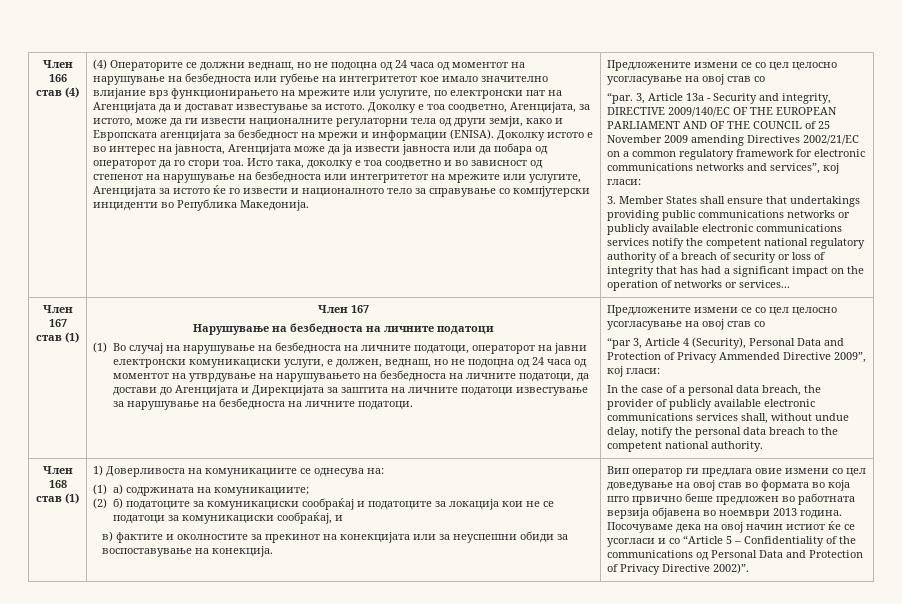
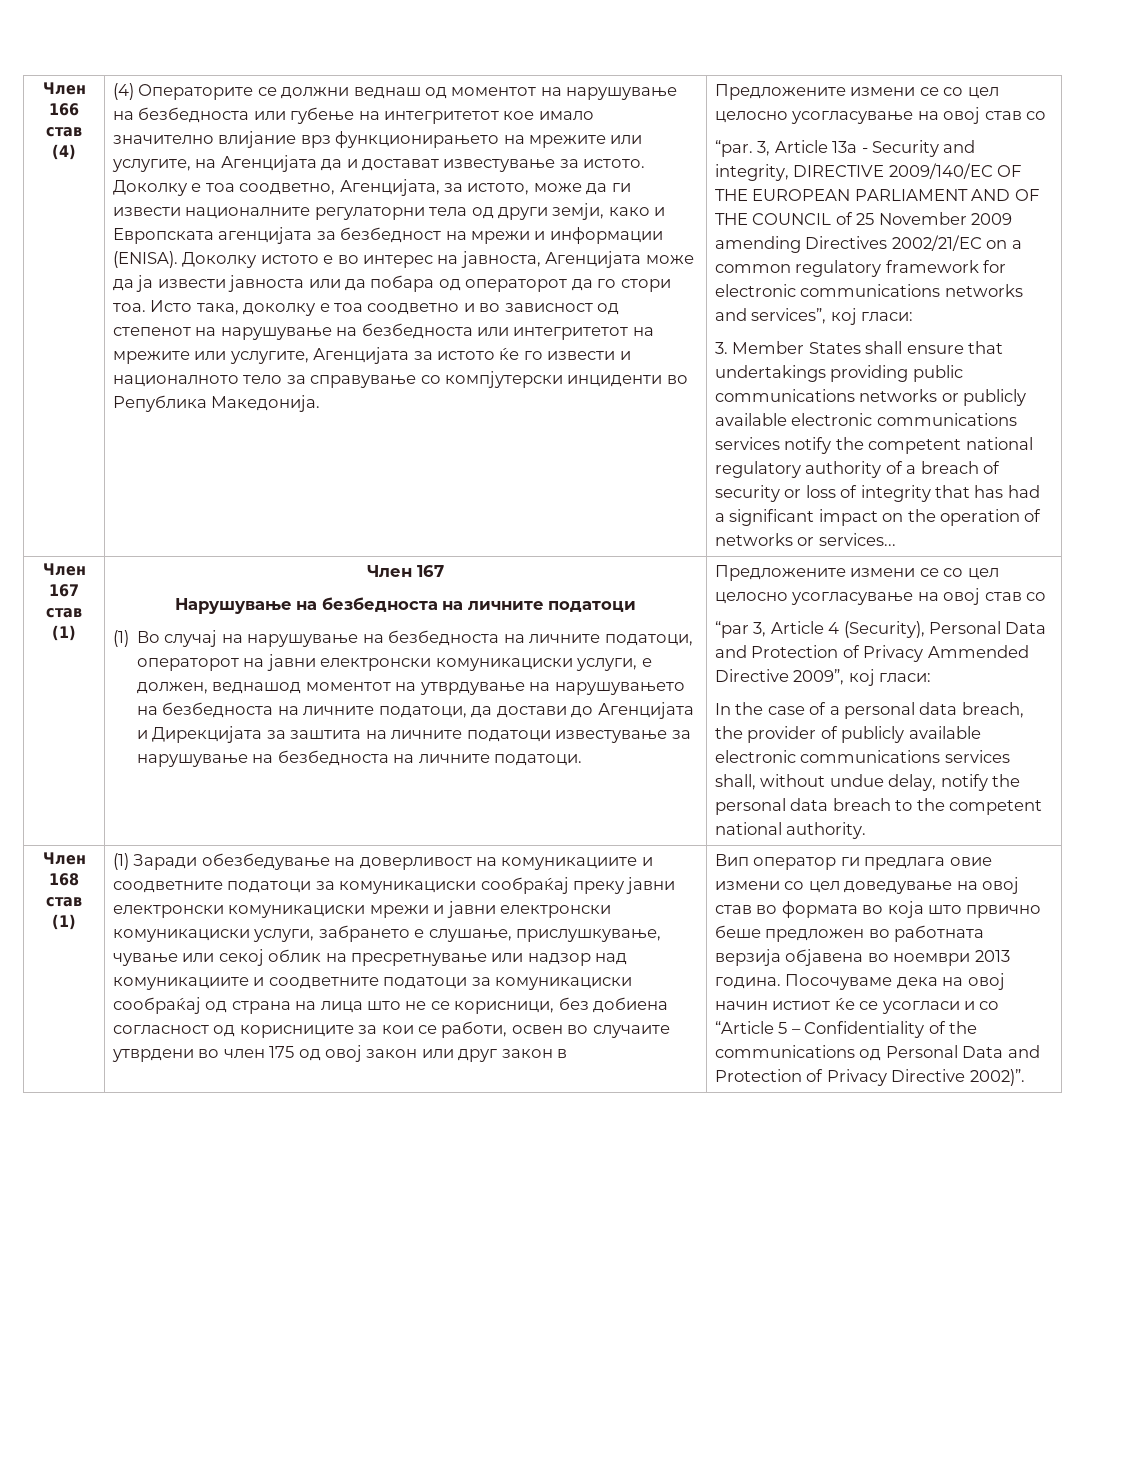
- (4) Операторите се должни веднаш, но не подоцна од 24 часа од моментот на нарушување на безбедноста или губење на интегритетот кое имало значително влијание врз функционирањето на мрежите или услугите, по електронски пат на Агенцијата да и достават известување за истото.
+ (4) Операторите се должни веднаш од моментот на нарушување на безбедноста или губење на интегритетот кое имало значително влијание врз функционирањето на мрежите или услугите, на Агенцијата да и достават известување за истото.
- (1) Во случај на нарушување на безбедноста на личните податоци, операторот на јавни електронски комуникациски услуги, е должен, веднаш, но не подоцна од 24 часа од моментот на утврдување на нарушувањето на безбедноста на личните податоци, да достави до Агенцијата и Дирекцијата за заштита на личните податоци известување за нарушување на безбедноста на личните податоци.
+ (1) Во случај на нарушување на безбедноста на личните податоци, операторот на јавни електронски комуникациски услуги, е должен, веднашод моментот на утврдување на нарушувањето на безбедноста на личните податоци, да достави до Агенцијата и Дирекцијата за заштита на личните податоци известување за нарушување на безбедноста на личните податоци.
- 1) Доверливоста на комуникациите се однесува на:
- (1) а) содржината на комуникациите;
- (2) б) податоците за комуникациски сообраќај и податоците за локација кои не се податоци за комуникациски сообраќај, и
- в) фактите и околностите за прекинот на конекцијата или за неуспешни обиди за воспоставување на конекција.
+ (1) Заради обезбедување на доверливост на комуникациите и соодветните податоци за комуникациски сообраќај преку јавни електронски комуникациски мрежи и јавни електронски комуникациски услуги, забрането е слушање, прислушкување, чување или секој облик на пресретнување или надзор над комуникациите и соодветните податоци за комуникациски сообраќај од страна на лица што не се корисници, без добиена согласност од корисниците за кои се работи, освен во случаите утврдени во член 175 од овој закон или друг закон в

